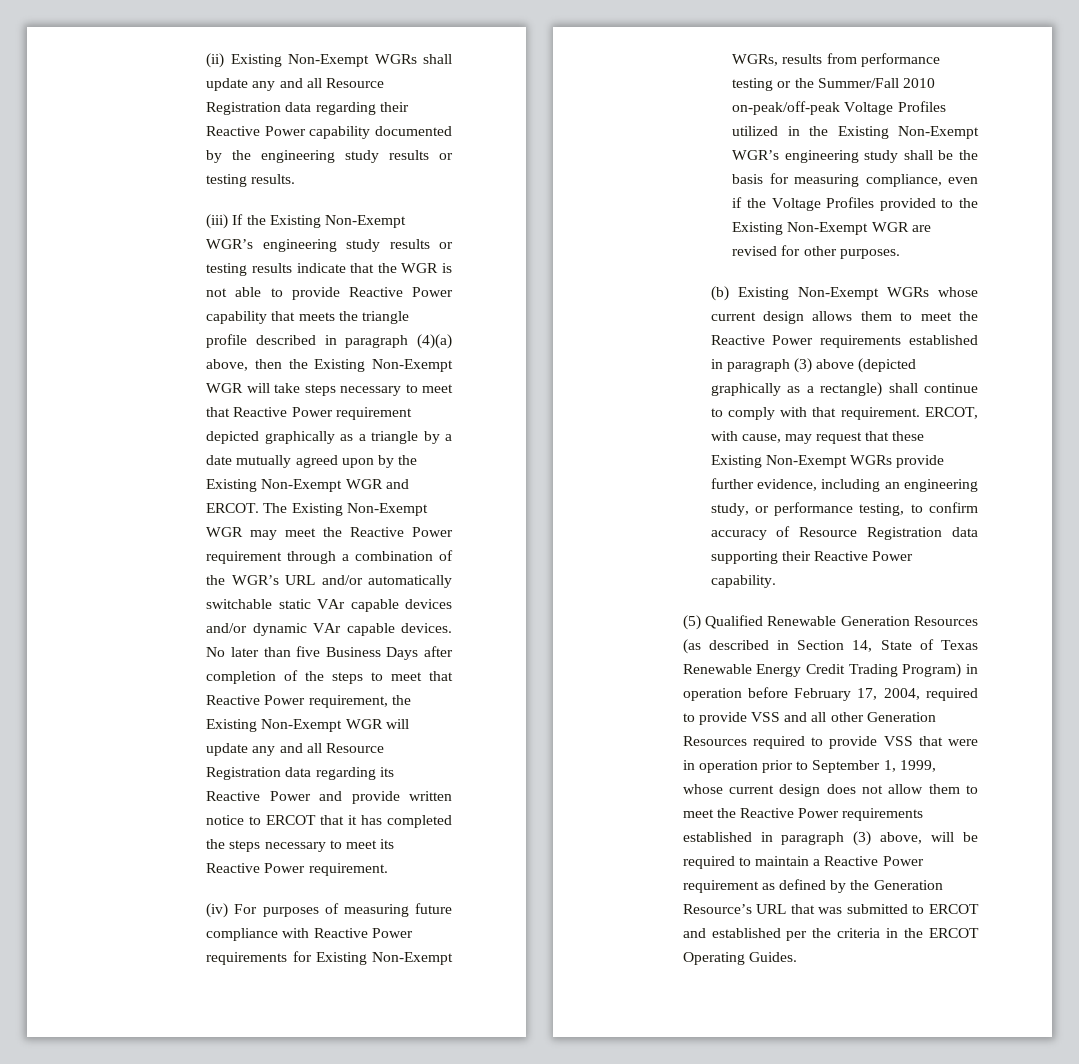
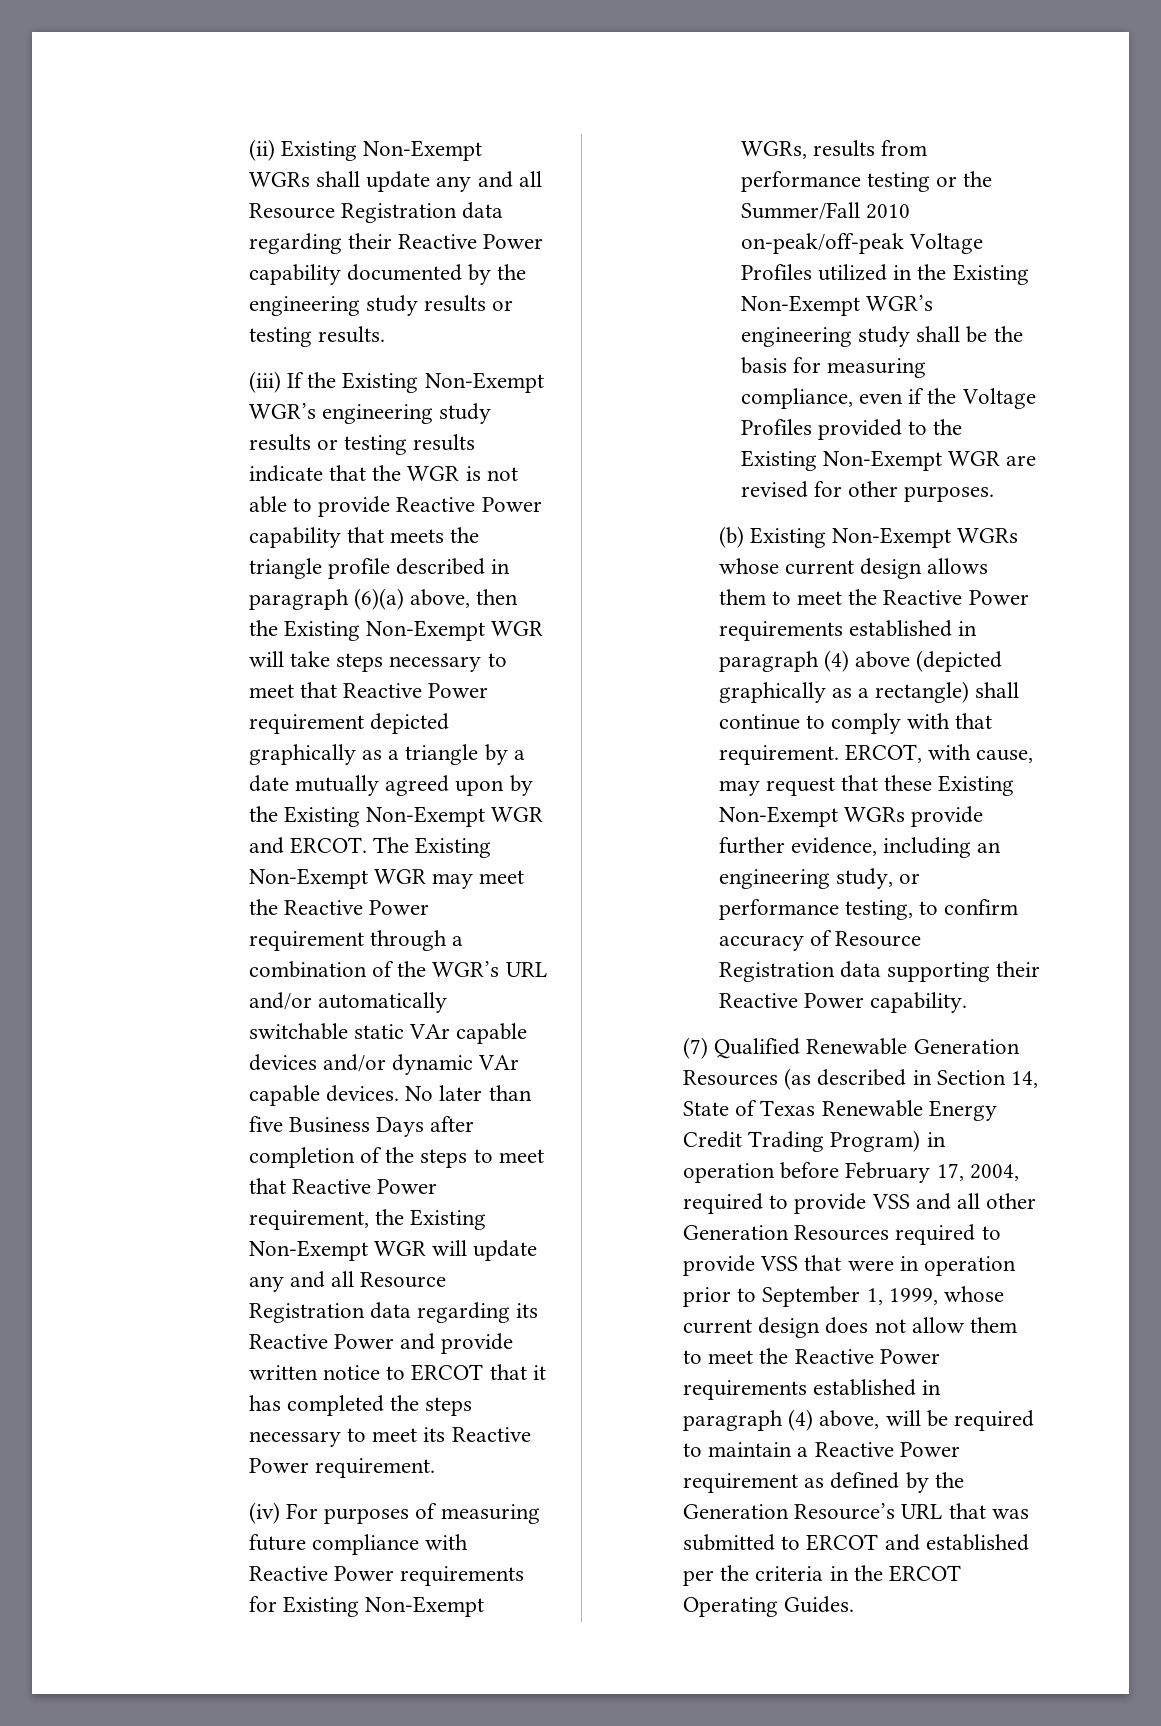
- (iii) If the Existing Non-Exempt WGR’s engineering study results or testing results indicate that the WGR is not able to provide Reactive Power capability that meets the triangle profile described in paragraph (4)(a) above, then the Existing Non-Exempt WGR will take steps necessary to meet that Reactive Power requirement depicted graphically as a triangle by a date mutually agreed upon by the Existing Non-Exempt WGR and ERCOT.
+ (iii) If the Existing Non-Exempt WGR’s engineering study results or testing results indicate that the WGR is not able to provide Reactive Power capability that meets the triangle profile described in paragraph (6)(a) above, then the Existing Non-Exempt WGR will take steps necessary to meet that Reactive Power requirement depicted graphically as a triangle by a date mutually agreed upon by the Existing Non-Exempt WGR and ERCOT.
- (b) Existing Non-Exempt WGRs whose current design allows them to meet the Reactive Power requirements established in paragraph (3) above (depicted graphically as a rectangle) shall continue to comply with that requirement.
+ (b) Existing Non-Exempt WGRs whose current design allows them to meet the Reactive Power requirements established in paragraph (4) above (depicted graphically as a rectangle) shall continue to comply with that requirement.
- (5) Qualified Renewable Generation Resources (as described in Section 14, State of Texas Renewable Energy Credit Trading Program) in operation before February 17, 2004, required to provide VSS and all other Generation Resources required to provide VSS that were in operation prior to September 1, 1999, whose current design does not allow them to meet the Reactive Power requirements established in paragraph (3) above, will be required to maintain a Reactive Power requirement as defined by the Generation Resource’s URL that was submitted to ERCOT and established per the criteria in the ERCOT Operating Guides.
+ (7) Qualified Renewable Generation Resources (as described in Section 14, State of Texas Renewable Energy Credit Trading Program) in operation before February 17, 2004, required to provide VSS and all other Generation Resources required to provide VSS that were in operation prior to September 1, 1999, whose current design does not allow them to meet the Reactive Power requirements established in paragraph (4) above, will be required to maintain a Reactive Power requirement as defined by the Generation Resource’s URL that was submitted to ERCOT and established per the criteria in the ERCOT Operating Guides.

